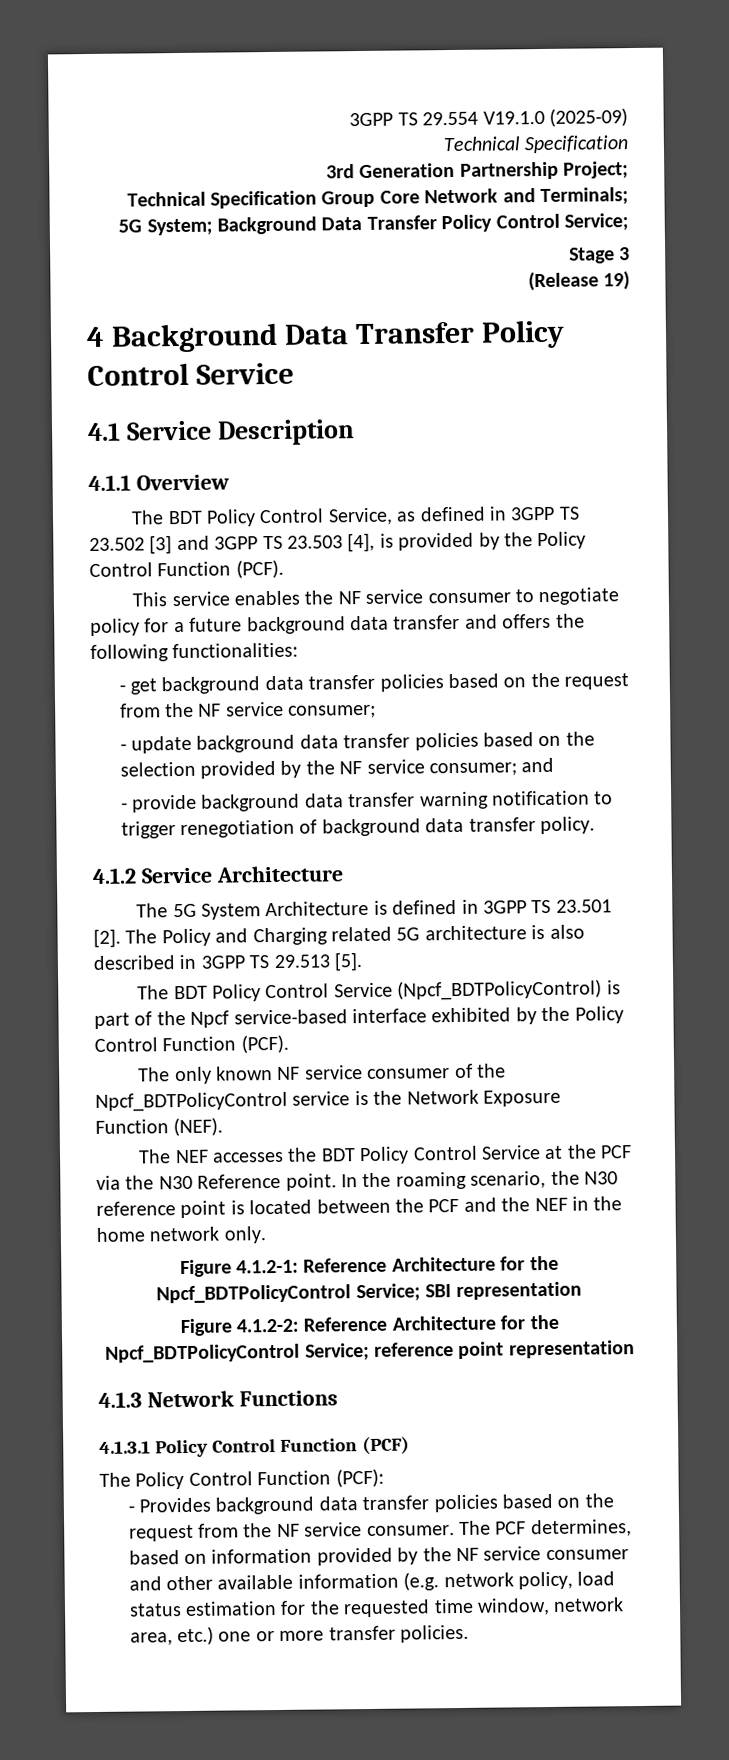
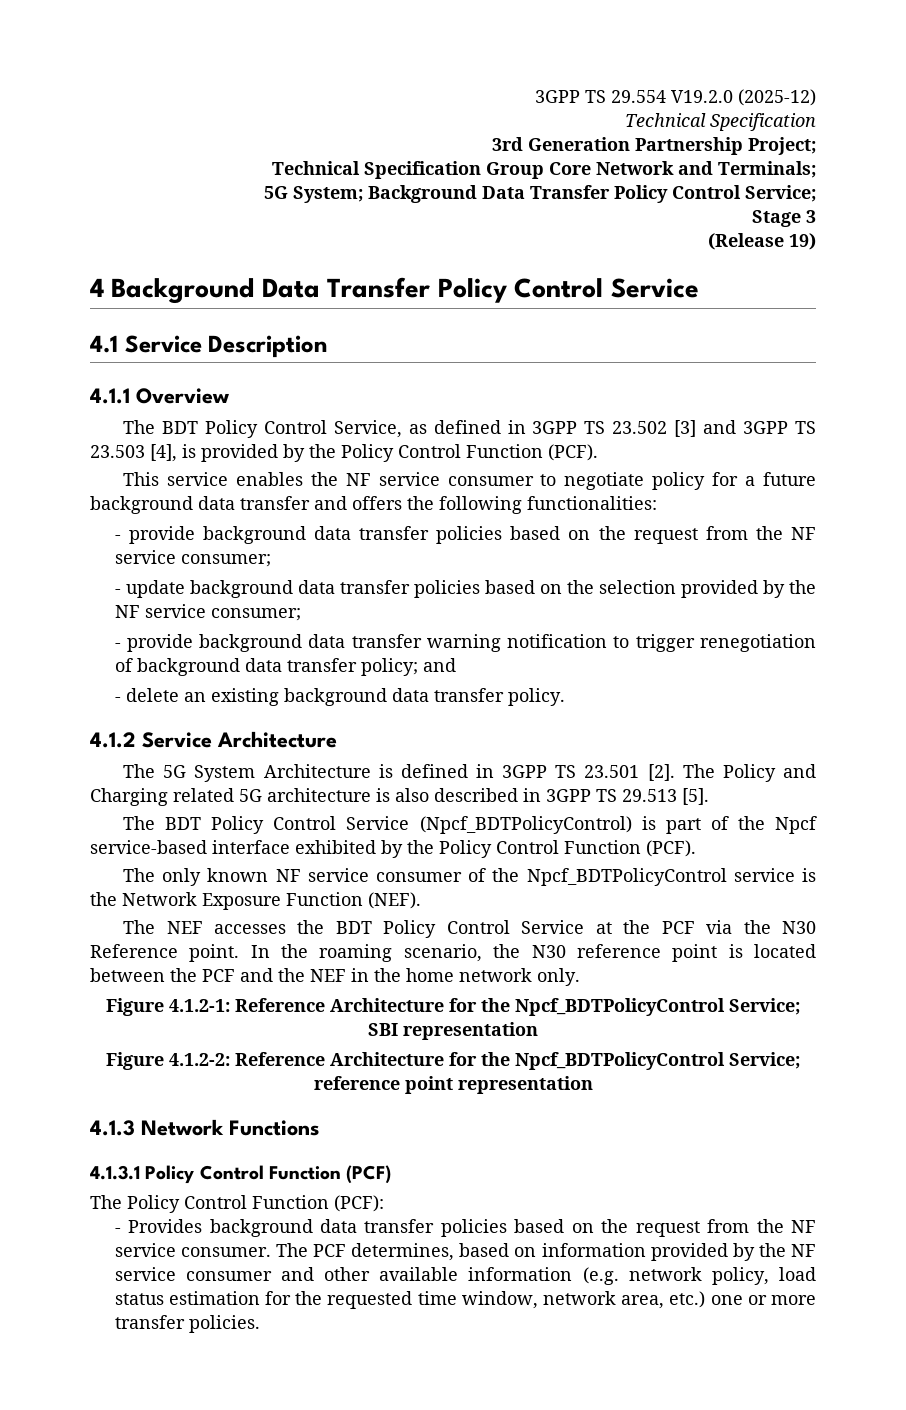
- 3GPP TS 29.554 V19.1.0 (2025-09)
+ 3GPP TS 29.554 V19.2.0 (2025-12)
- - get background data transfer policies based on the request from the NF service consumer;
+ - provide background data transfer policies based on the request from the NF service consumer;
- - update background data transfer policies based on the selection provided by the NF service consumer; and
+ - update background data transfer policies based on the selection provided by the NF service consumer;
- - provide background data transfer warning notification to trigger renegotiation of background data transfer policy.
+ - provide background data transfer warning notification to trigger renegotiation of background data transfer policy; and
+ - delete an existing background data transfer policy.

